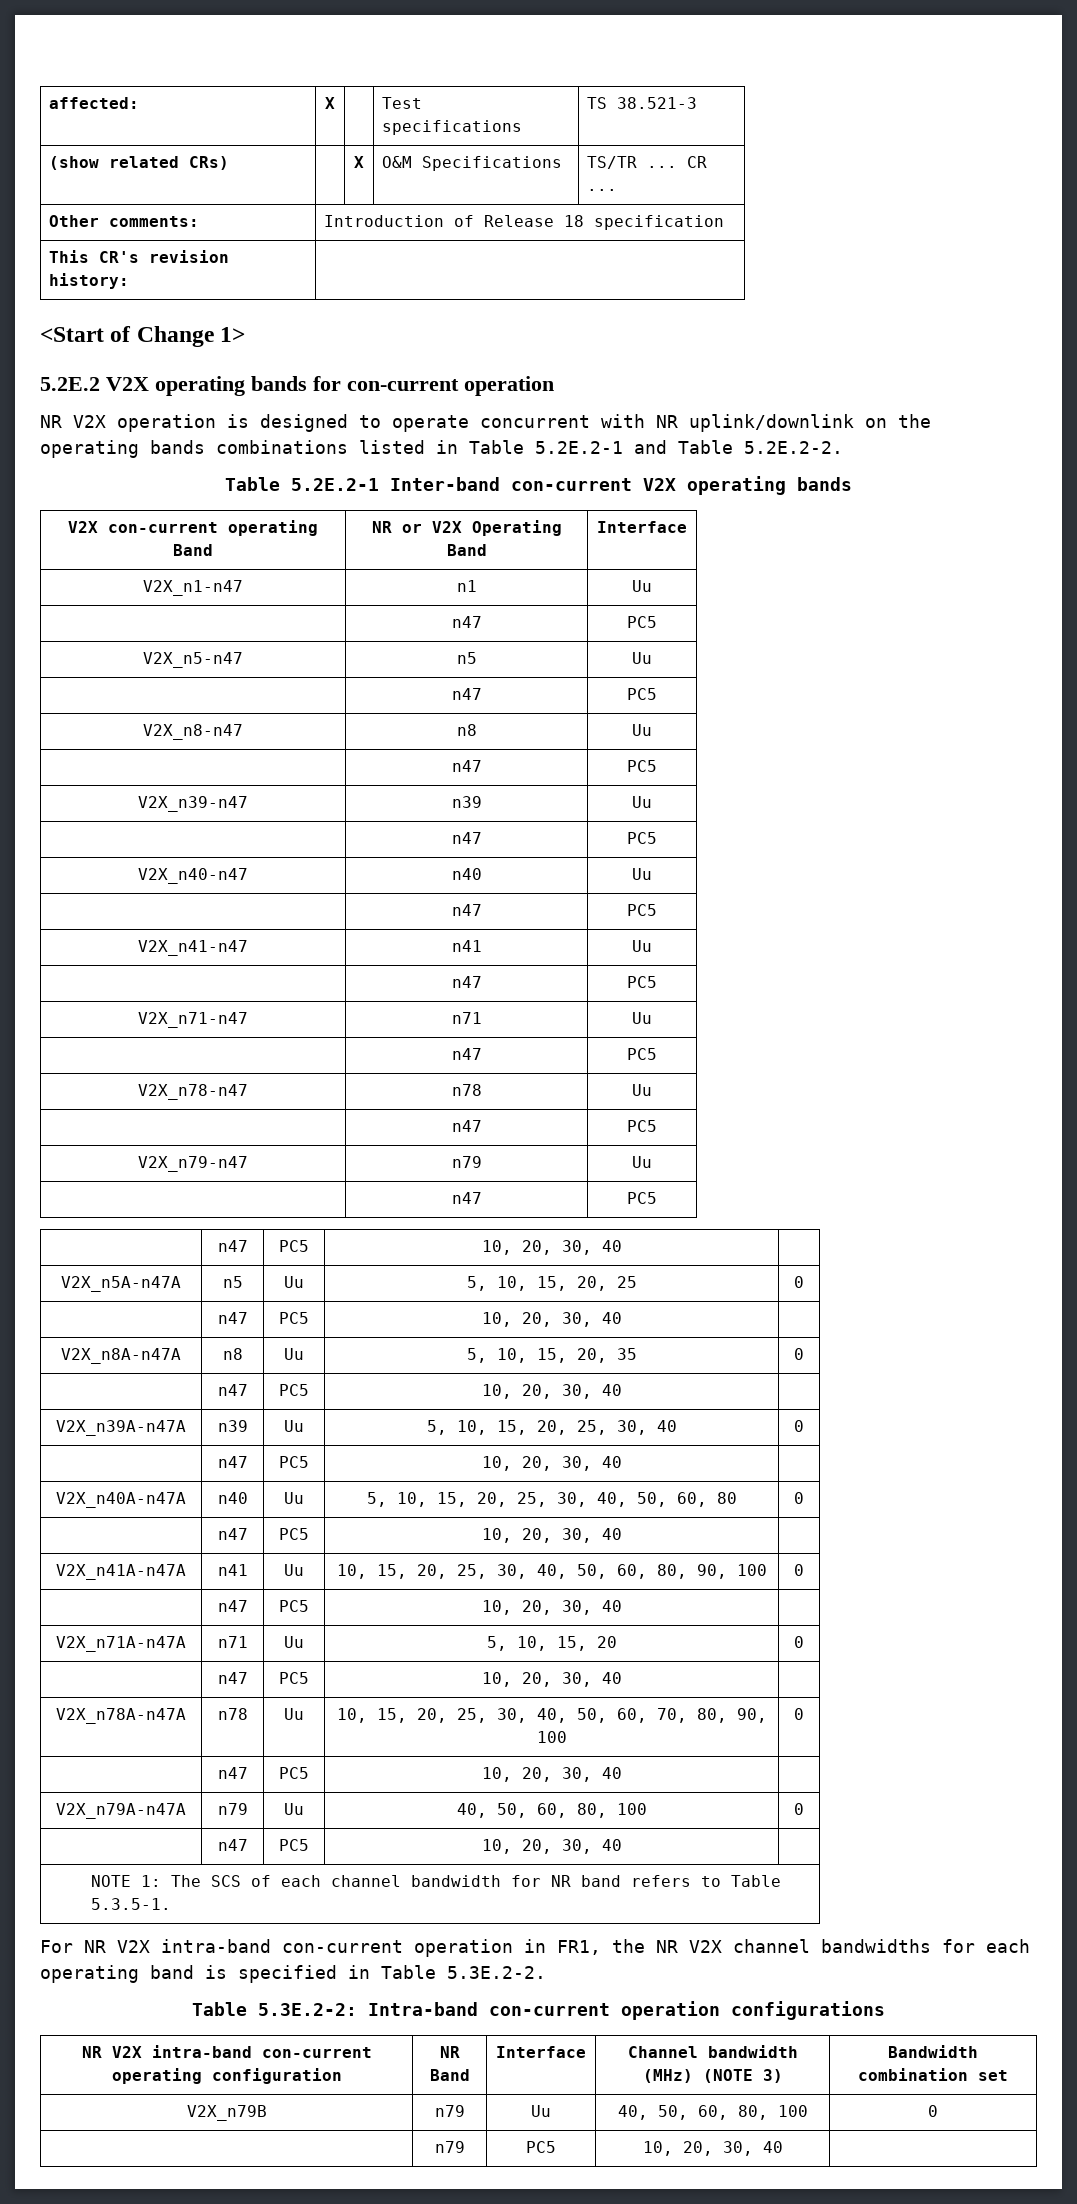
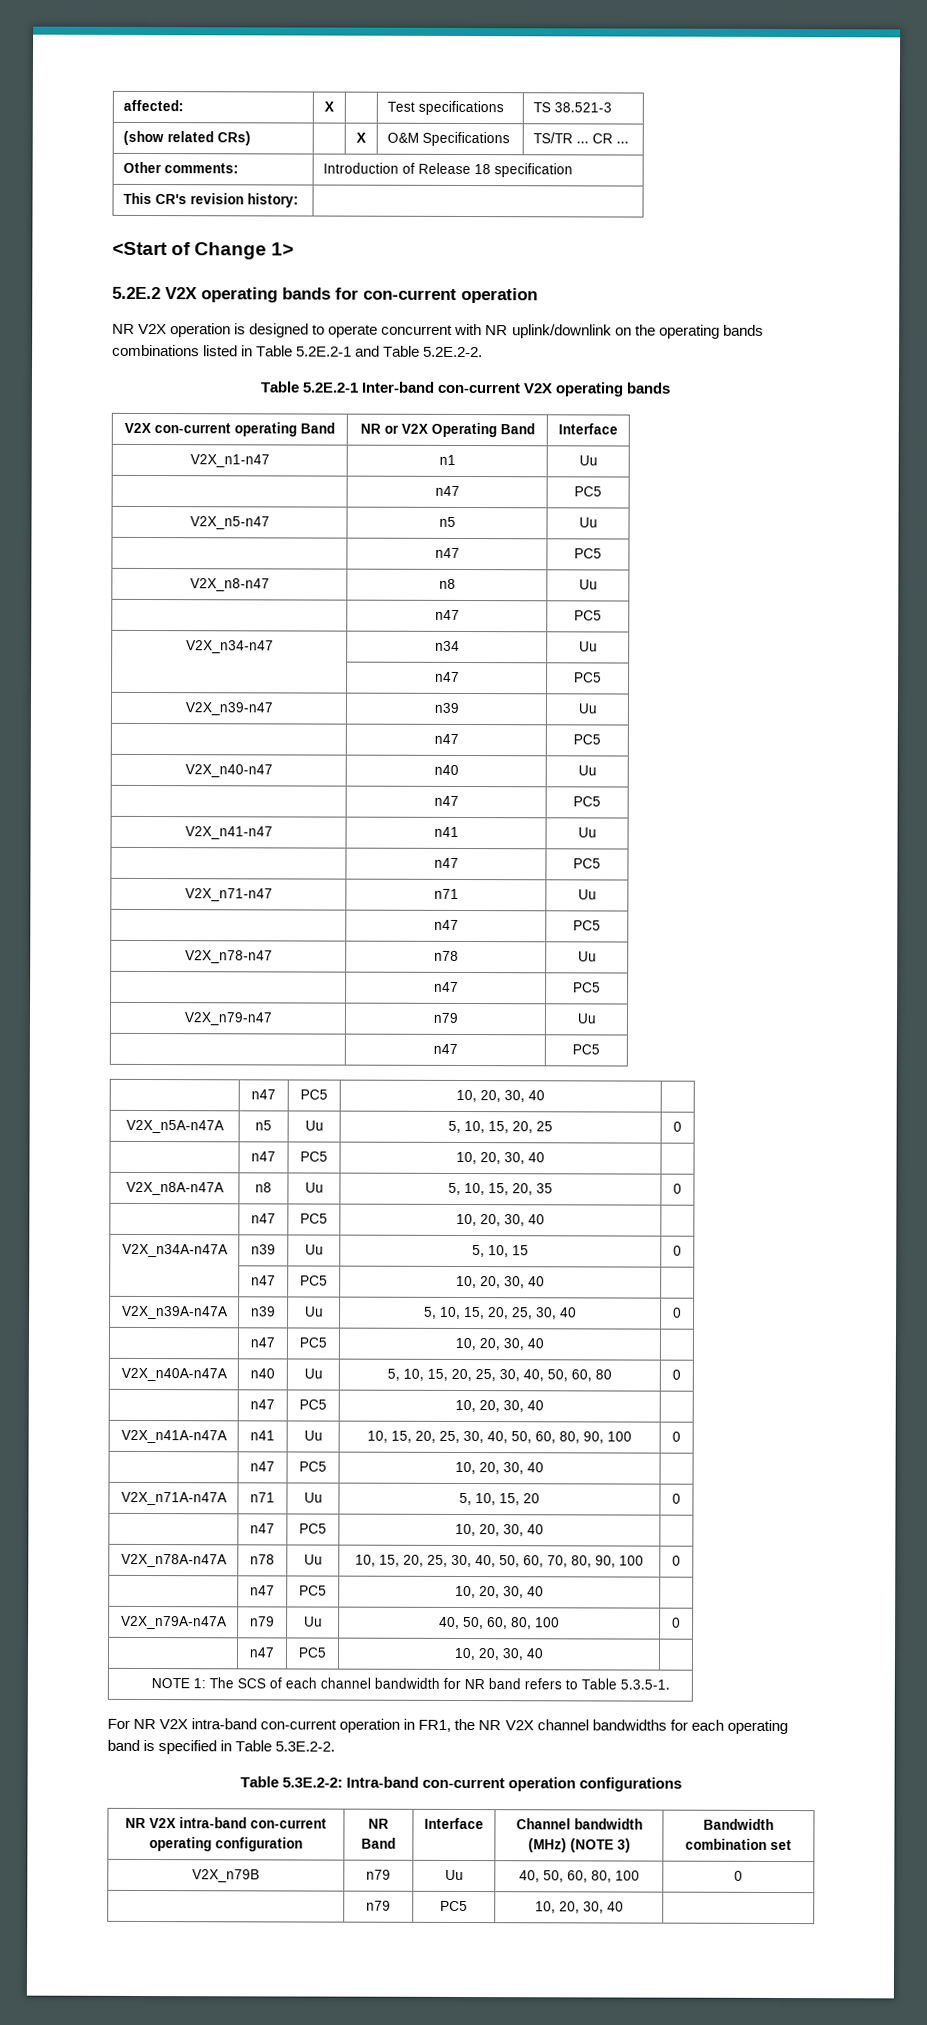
+ V2X_n34-n47 | n34 | Uu
+ | n47 | PC5
+ V2X_n34A-n47A | n39 | Uu | 5, 10, 15 | 0
+ | n47 | PC5 | 10, 20, 30, 40 |

